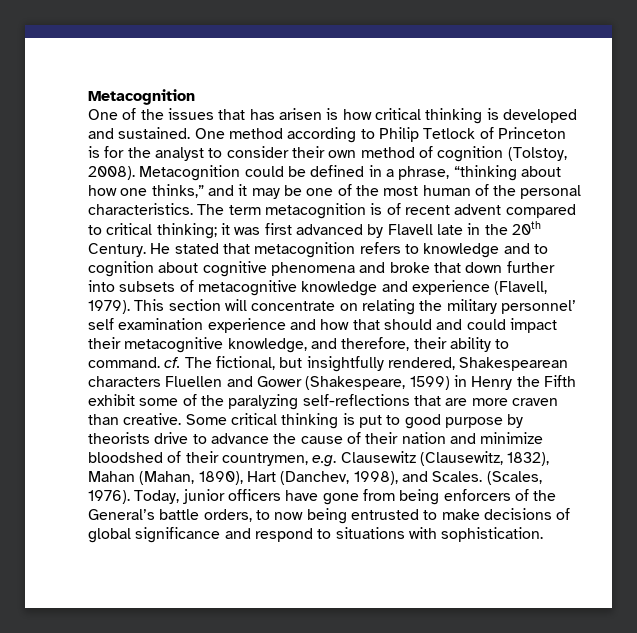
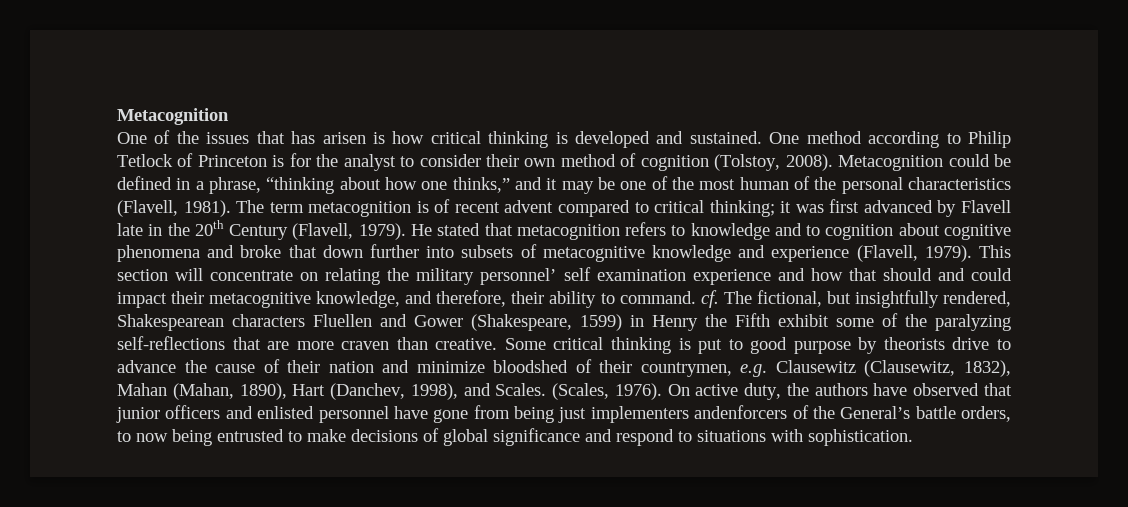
- Metacognition could be defined in a phrase, “thinking about how one thinks,” and it may be one of the most human of the personal characteristics.
+ Metacognition could be defined in a phrase, “thinking about how one thinks,” and it may be one of the most human of the personal characteristics (Flavell, 1981).
- The term metacognition is of recent advent compared to critical thinking; it was first advanced by Flavell late in the 20th Century.
+ The term metacognition is of recent advent compared to critical thinking; it was first advanced by Flavell late in the 20th Century (Flavell, 1979).
- Today, junior officers have gone from being enforcers of the General’s battle orders, to now being entrusted to make decisions of global significance and respond to situations with sophistication.
+ On active duty, the authors have observed that junior officers and enlisted personnel have gone from being just implementers andenforcers of the General’s battle orders, to now being entrusted to make decisions of global significance and respond to situations with sophistication.

